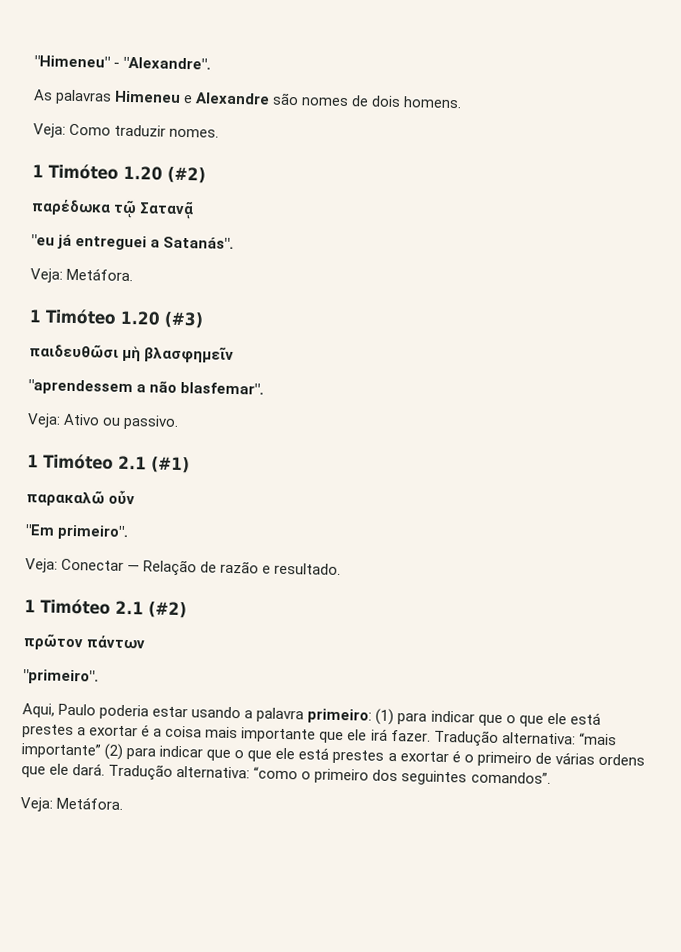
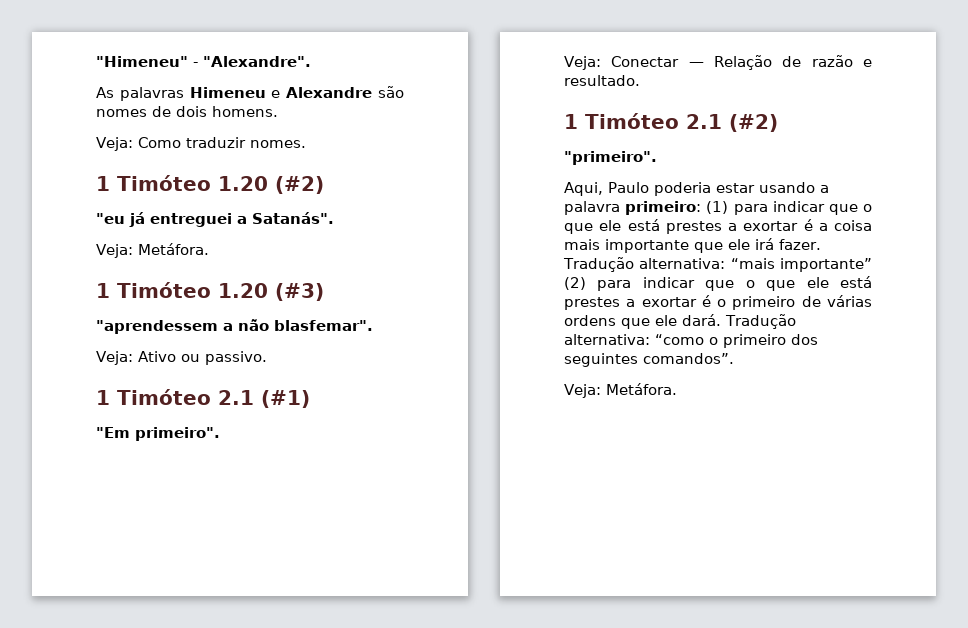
- παρέδωκα τῷ Σατανᾷ
- παιδευθῶσι μὴ βλασφημεῖν
- παρακαλῶ οὖν
- πρῶτον πάντων

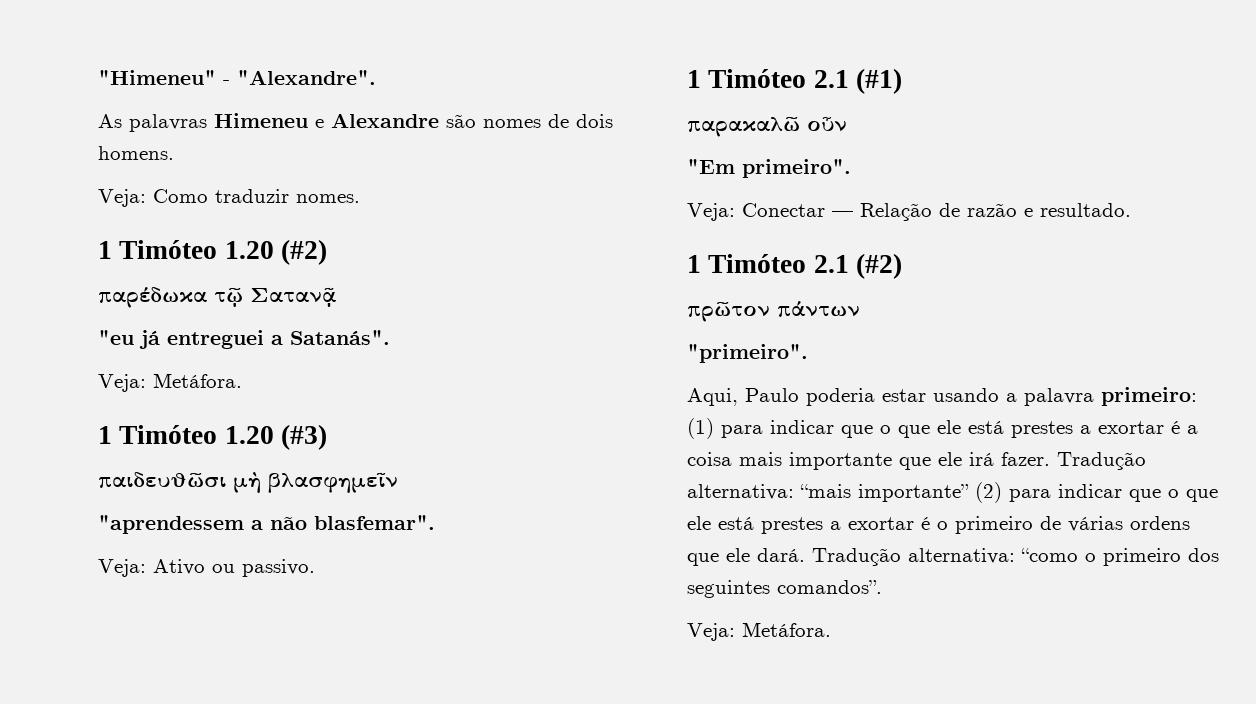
+ παρέδωκα τῷ Σατανᾷ
+ παιδευθῶσι μὴ βλασφημεῖν
+ παρακαλῶ οὖν
+ πρῶτον πάντων

